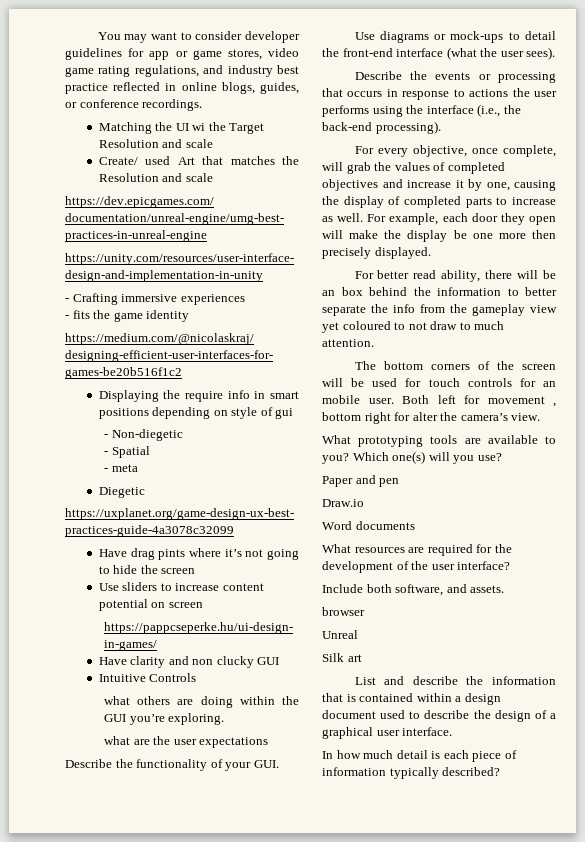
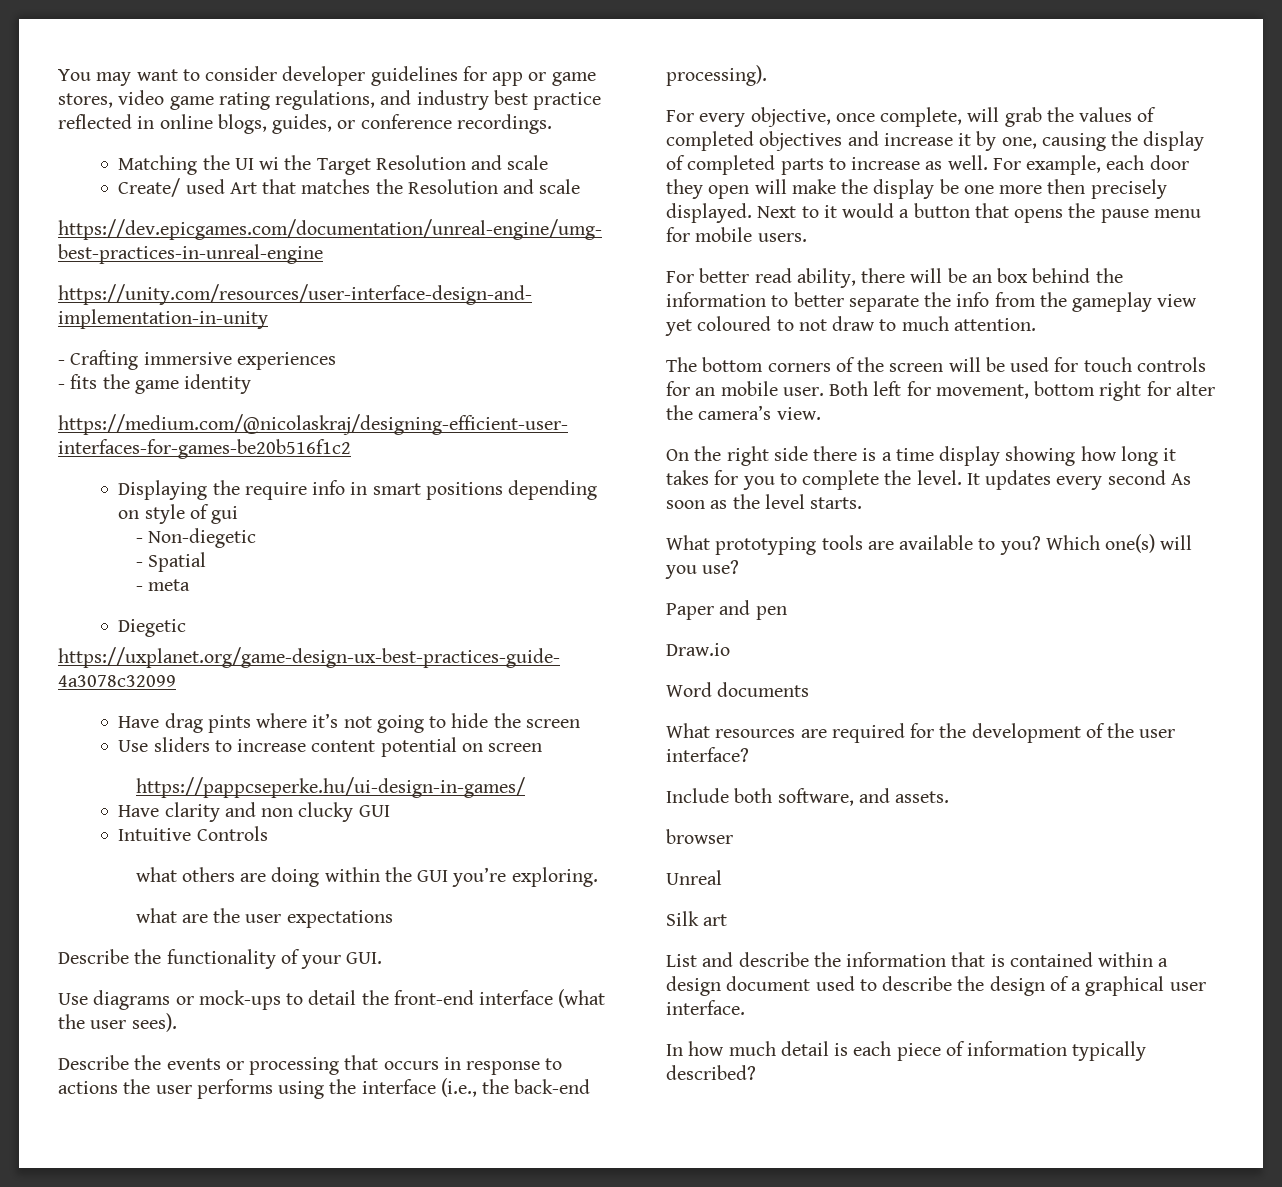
+ Next to it would a button that opens the pause menu for mobile users.
- Both left for movement , bottom right for alter the camera’s view.
+ Both left for movement, bottom right for alter the camera’s view.
+ On the right side there is a time display showing how long it takes for you to complete the level. It updates every second As soon as the level starts.

